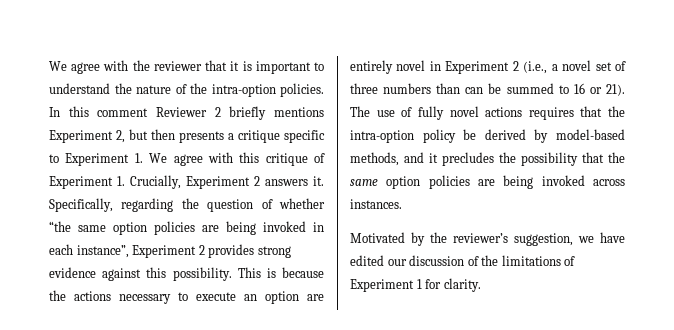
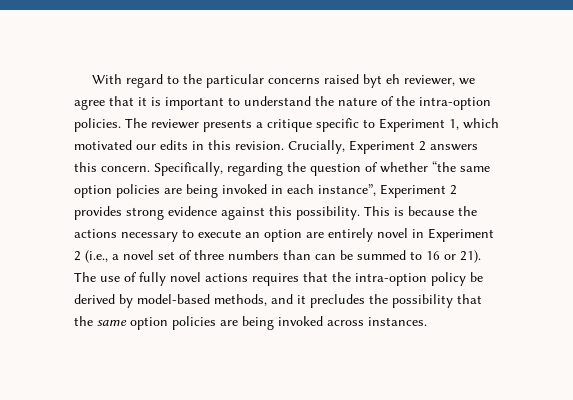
- We agree with the reviewer that it is important to understand the nature of the intra-option policies.
+ With regard to the particular concerns raised byt eh reviewer, we agree that it is important to understand the nature of the intra-option policies.
- In this comment Reviewer 2 briefly mentions Experiment 2, but then presents a critique specific to Experiment 1. We agree with this critique of Experiment 1. Crucially, Experiment 2 answers it.
+ The reviewer presents a critique specific to Experiment 1, which motivated our edits in this revision. Crucially, Experiment 2 answers this concern.
- Motivated by the reviewer’s suggestion, we have edited our discussion of the limitations of Experiment 1 for clarity.

